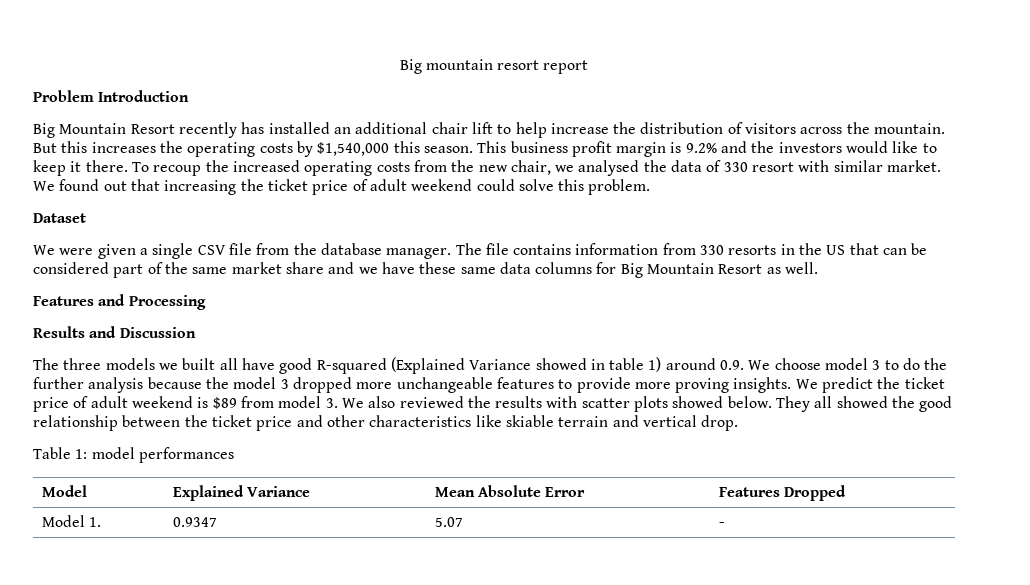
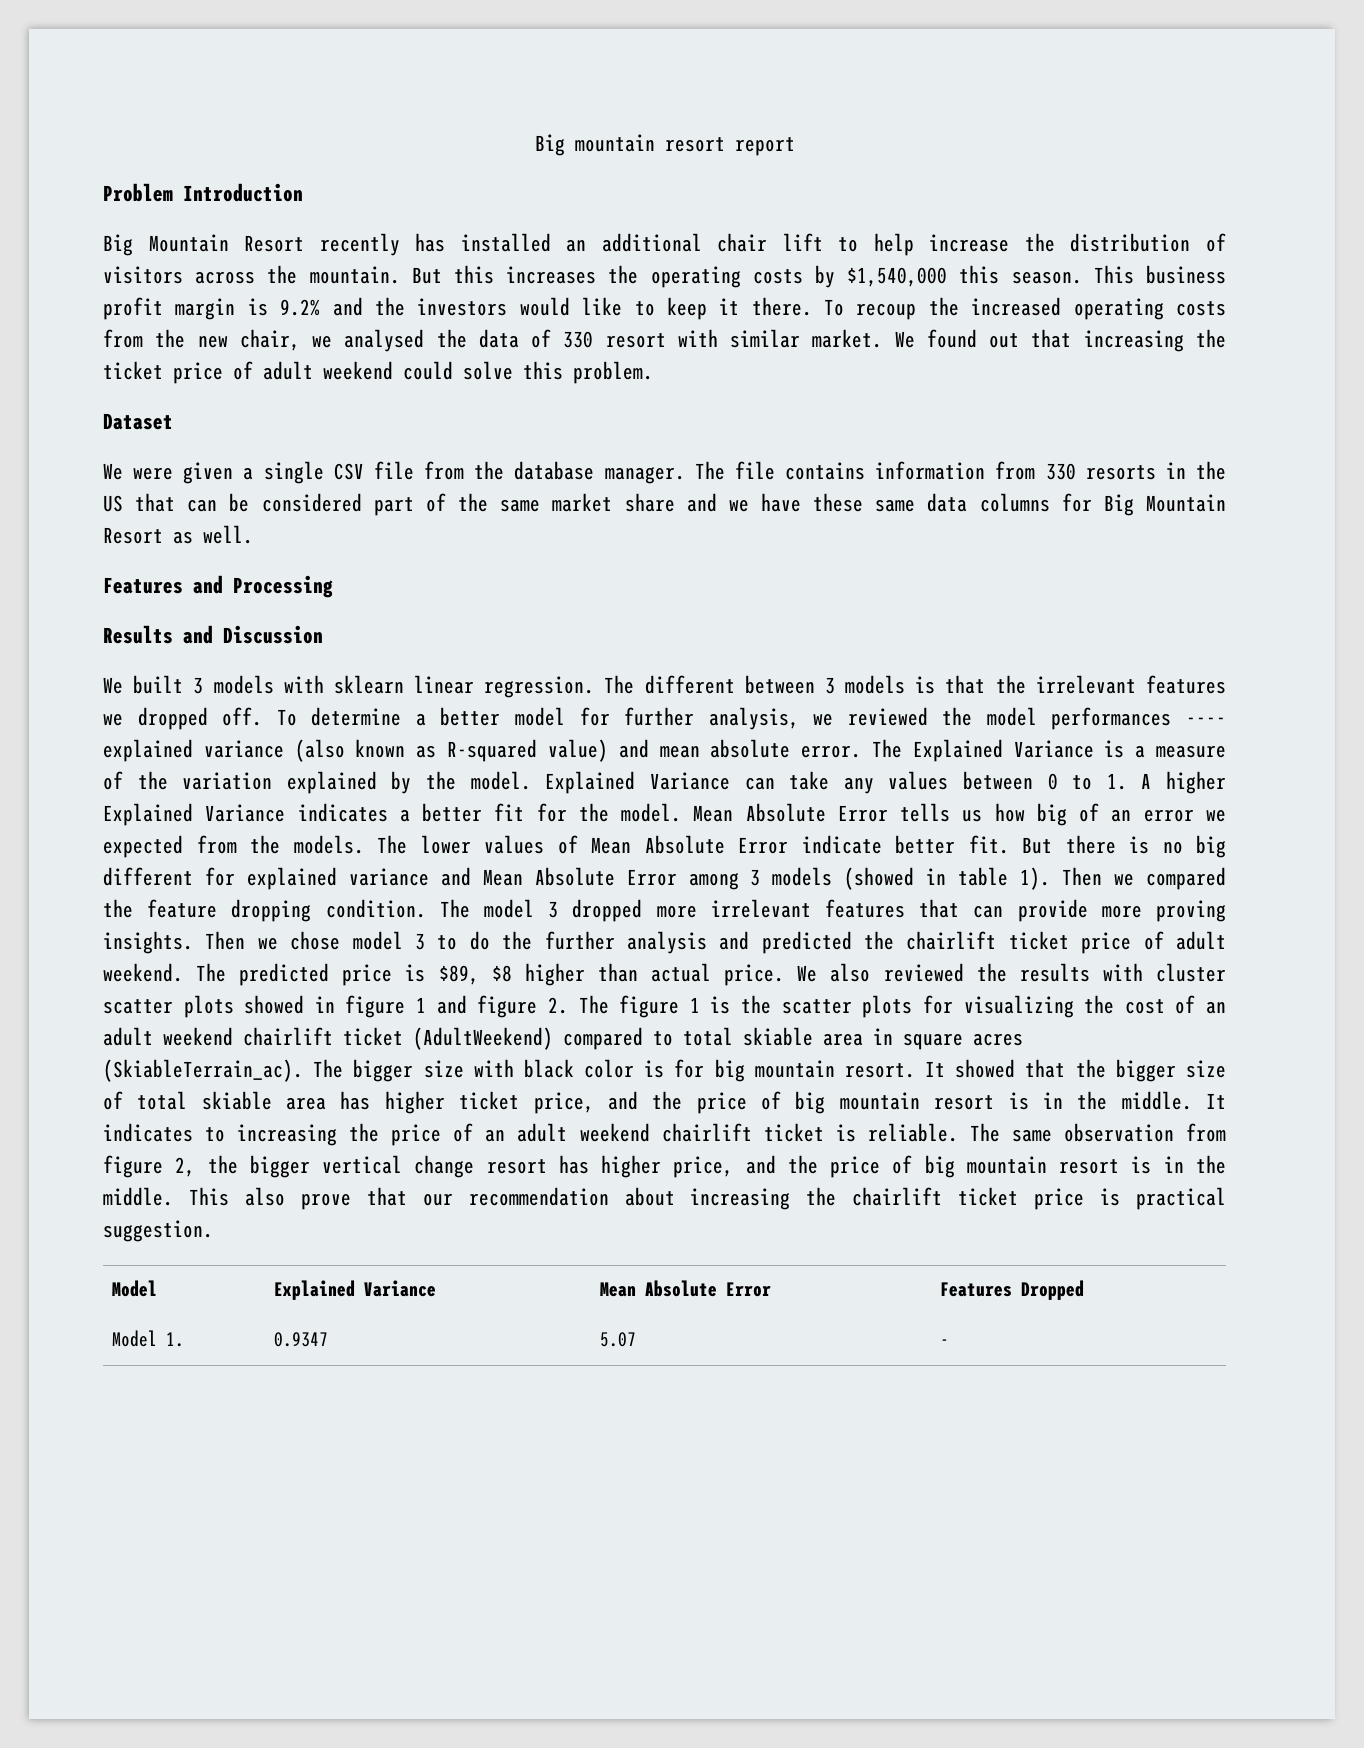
- The three models we built all have good R-squared (Explained Variance showed in table 1) around 0.9. We choose model 3 to do the further analysis because the model 3 dropped more unchangeable features to provide more proving insights. We predict the ticket price of adult weekend is $89 from model 3. We also reviewed the results with scatter plots showed below. They all showed the good relationship between the ticket price and other characteristics like skiable terrain and vertical drop.
- Table 1: model performances
+ We built 3 models with sklearn linear regression. The different between 3 models is that the irrelevant features we dropped off. To determine a better model for further analysis, we reviewed the model performances ---- explained variance (also known as R-squared value) and mean absolute error. The Explained Variance is a measure of the variation explained by the model. Explained Variance can take any values between 0 to 1. A higher Explained Variance indicates a better fit for the model. Mean Absolute Error tells us how big of an error we expected from the models. The lower values of Mean Absolute Error indicate better fit. But there is no big different for explained variance and Mean Absolute Error among 3 models (showed in table 1). Then we compared the feature dropping condition. The model 3 dropped more irrelevant features that can provide more proving insights. Then we chose model 3 to do the further analysis and predicted the chairlift ticket price of adult weekend. The predicted price is $89, $8 higher than actual price. We also reviewed the results with cluster scatter plots showed in figure 1 and figure 2. The figure 1 is the scatter plots for visualizing the cost of an adult weekend chairlift ticket (AdultWeekend) compared to total skiable area in square acres (SkiableTerrain_ac). The bigger size with black color is for big mountain resort. It showed that the bigger size of total skiable area has higher ticket price, and the price of big mountain resort is in the middle. It indicates to increasing the price of an adult weekend chairlift ticket is reliable. The same observation from figure 2, the bigger vertical change resort has higher price, and the price of big mountain resort is in the middle. This also prove that our recommendation about increasing the chairlift ticket price is practical suggestion.

